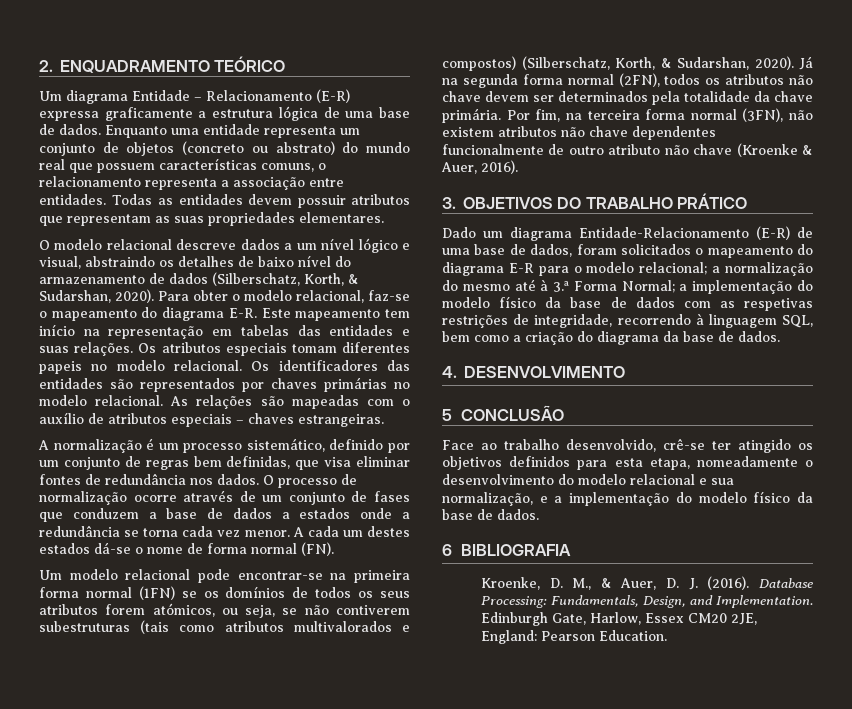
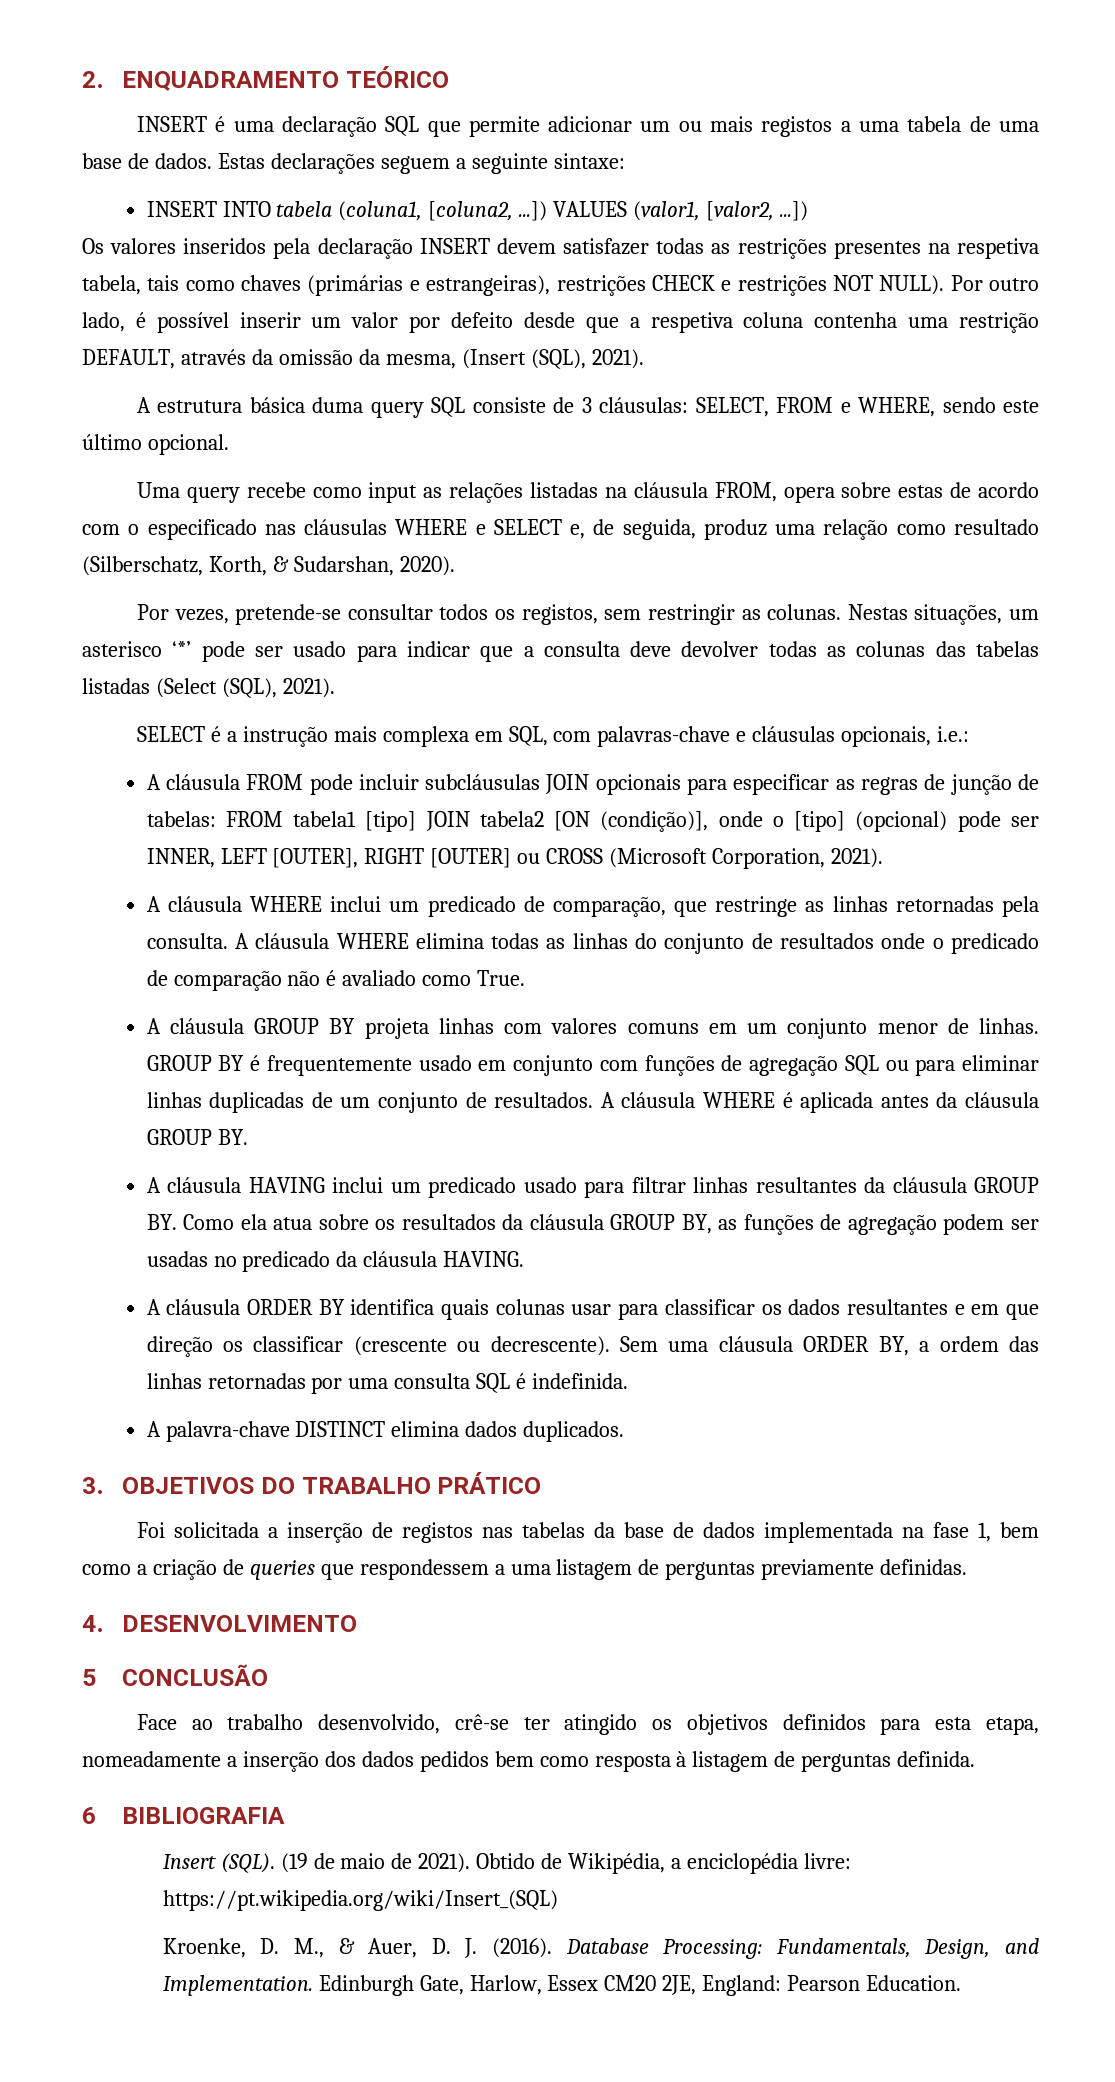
- Um diagrama Entidade – Relacionamento (E-R) expressa graficamente a estrutura lógica de uma base de dados.
+ INSERT é uma declaração SQL que permite adicionar um ou mais registos a uma tabela de uma base de dados.
- Enquanto uma entidade representa um conjunto de objetos (concreto ou abstrato) do mundo real que possuem características comuns, o relacionamento representa a associação entre entidades. Todas as entidades devem possuir atributos que representam as suas propriedades elementares.
- O modelo relacional descreve dados a um nível lógico e visual, abstraindo os detalhes de baixo nível do armazenamento de dados (Silberschatz, Korth, & Sudarshan, 2020). Para obter o modelo relacional, faz-se o mapeamento do diagrama E-R. Este mapeamento tem início na representação em tabelas das entidades e suas relações. Os atributos especiais tomam diferentes papeis no modelo relacional. Os identificadores das entidades são representados por chaves primárias no modelo relacional. As relações são mapeadas com o auxílio de atributos especiais – chaves estrangeiras.
- A normalização é um processo sistemático, definido por um conjunto de regras bem definidas, que visa eliminar fontes de redundância nos dados. O processo de normalização ocorre através de um conjunto de fases que conduzem a base de dados a estados onde a redundância se torna cada vez menor. A cada um destes estados dá-se o nome de forma normal (FN).
- Um modelo relacional pode encontrar-se na primeira forma normal (1FN) se os domínios de todos os seus atributos forem atómicos, ou seja, se não contiverem subestruturas (tais como atributos multivalorados e compostos) (Silberschatz, Korth, & Sudarshan, 2020). Já na segunda forma normal (2FN), todos os atributos não chave devem ser determinados pela totalidade da chave primária. Por fim, na terceira forma normal (3FN), não existem atributos não chave dependentes funcionalmente de outro atributo não chave (Kroenke & Auer, 2016).
+ Estas declarações seguem a seguinte sintaxe:
+ INSERT INTO tabela (coluna1, [coluna2, ...]) VALUES (valor1, [valor2, ...])
+ Os valores inseridos pela declaração INSERT devem satisfazer todas as restrições presentes na respetiva tabela, tais como chaves (primárias e estrangeiras), restrições CHECK e restrições NOT NULL). Por outro lado, é possível inserir um valor por defeito desde que a respetiva coluna contenha uma restrição DEFAULT, através da omissão da mesma, (Insert (SQL), 2021).
+ A estrutura básica duma query SQL consiste de 3 cláusulas: SELECT, FROM e WHERE, sendo este último opcional.
+ Uma query recebe como input as relações listadas na cláusula FROM, opera sobre estas de acordo com o especificado nas cláusulas WHERE e SELECT e, de seguida, produz uma relação como resultado (Silberschatz, Korth, & Sudarshan, 2020).
+ Por vezes, pretende-se consultar todos os registos, sem restringir as colunas. Nestas situações, um asterisco ‘*’ pode ser usado para indicar que a consulta deve devolver todas as colunas das tabelas listadas (Select (SQL), 2021).
+ SELECT é a instrução mais complexa em SQL, com palavras-chave e cláusulas opcionais, i.e.:
+ A cláusula FROM pode incluir subcláusulas JOIN opcionais para especificar as regras de junção de tabelas: FROM tabela1 [tipo] JOIN tabela2 [ON (condição)], onde o [tipo] (opcional) pode ser INNER, LEFT [OUTER], RIGHT [OUTER] ou CROSS (Microsoft Corporation, 2021).
+ A cláusula WHERE inclui um predicado de comparação, que restringe as linhas retornadas pela consulta. A cláusula WHERE elimina todas as linhas do conjunto de resultados onde o predicado de comparação não é avaliado como True.
+ A cláusula GROUP BY projeta linhas com valores comuns em um conjunto menor de linhas. GROUP BY é frequentemente usado em conjunto com funções de agregação SQL ou para eliminar linhas duplicadas de um conjunto de resultados. A cláusula WHERE é aplicada antes da cláusula GROUP BY.
+ A cláusula HAVING inclui um predicado usado para filtrar linhas resultantes da cláusula GROUP BY. Como ela atua sobre os resultados da cláusula GROUP BY, as funções de agregação podem ser usadas no predicado da cláusula HAVING.
+ A cláusula ORDER BY identifica quais colunas usar para classificar os dados resultantes e em que direção os classificar (crescente ou decrescente). Sem uma cláusula ORDER BY, a ordem das linhas retornadas por uma consulta SQL é indefinida.
+ A palavra-chave DISTINCT elimina dados duplicados.
- Dado um diagrama Entidade-Relacionamento (E-R) de uma base de dados, foram solicitados o mapeamento do diagrama E-R para o modelo relacional; a normalização do mesmo até à 3.ª Forma Normal; a implementação do modelo físico da base de dados com as respetivas restrições de integridade, recorrendo à linguagem SQL, bem como a criação do diagrama da base de dados.
+ Foi solicitada a inserção de registos nas tabelas da base de dados implementada na fase 1, bem como a criação de queries que respondessem a uma listagem de perguntas previamente definidas.
- Face ao trabalho desenvolvido, crê-se ter atingido os objetivos definidos para esta etapa, nomeadamente o desenvolvimento do modelo relacional e sua normalização, e a implementação do modelo físico da base de dados.
+ Face ao trabalho desenvolvido, crê-se ter atingido os objetivos definidos para esta etapa, nomeadamente a inserção dos dados pedidos bem como resposta à listagem de perguntas definida.
  6 BIBLIOGRAFIA
+ Insert (SQL). (19 de maio de 2021). Obtido de Wikipédia, a enciclopédia livre: https://pt.wikipedia.org/wiki/Insert_(SQL)

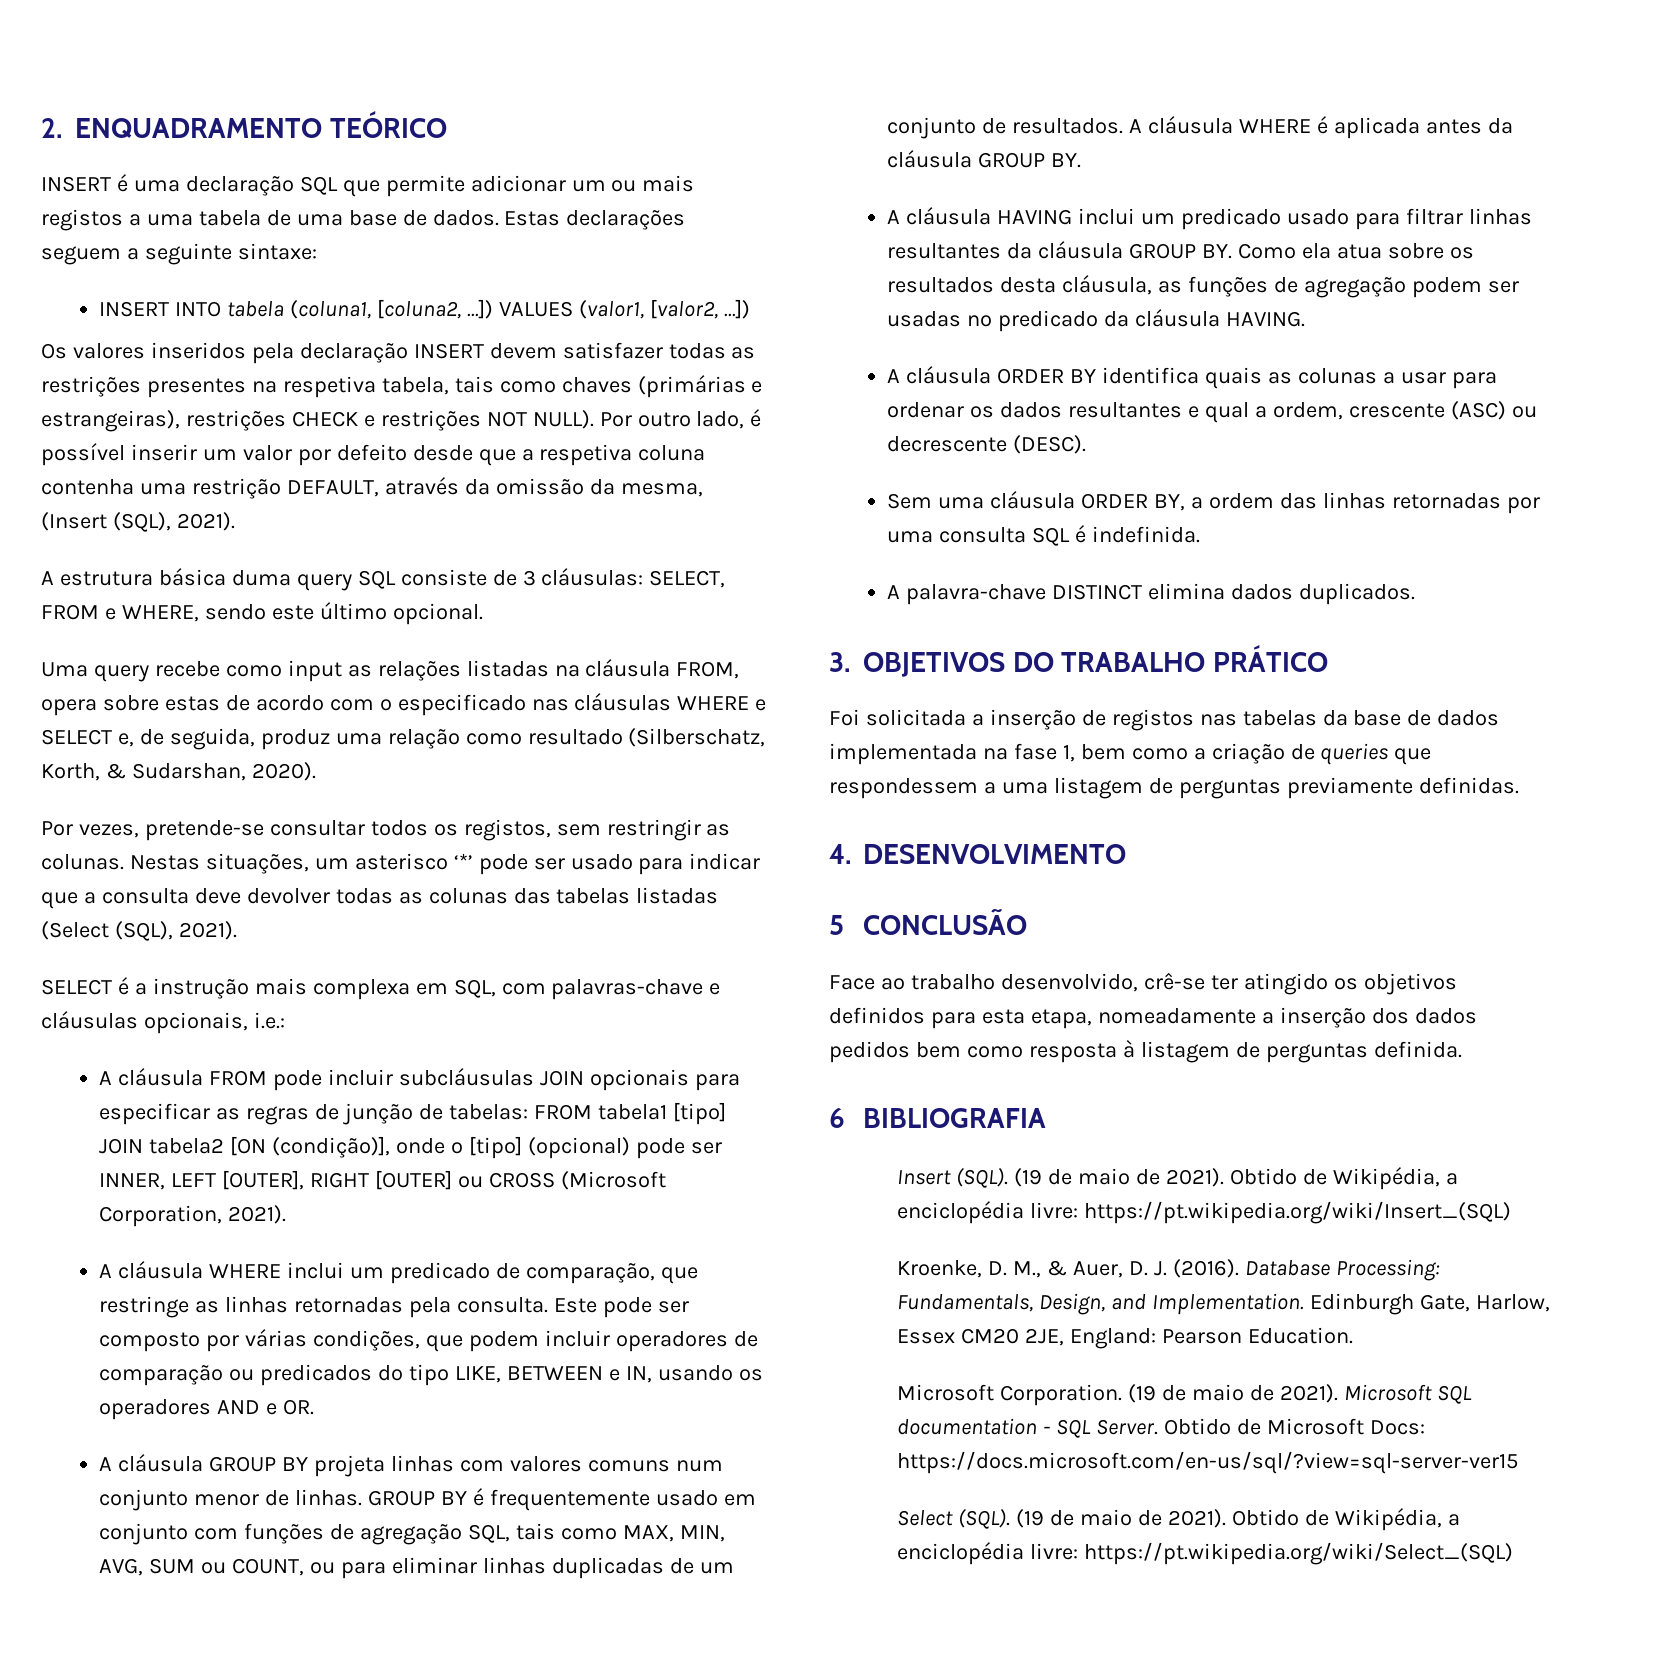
- A cláusula WHERE elimina todas as linhas do conjunto de resultados onde o predicado de comparação não é avaliado como True.
+ Este pode ser composto por várias condições, que podem incluir operadores de comparação ou predicados do tipo LIKE, BETWEEN e IN, usando os operadores AND e OR.
- A cláusula GROUP BY projeta linhas com valores comuns em um conjunto menor de linhas.
+ A cláusula GROUP BY projeta linhas com valores comuns num conjunto menor de linhas.
- GROUP BY é frequentemente usado em conjunto com funções de agregação SQL ou para eliminar linhas duplicadas de um conjunto de resultados.
+ GROUP BY é frequentemente usado em conjunto com funções de agregação SQL, tais como MAX, MIN, AVG, SUM ou COUNT, ou para eliminar linhas duplicadas de um conjunto de resultados.
- A cláusula HAVING inclui um predicado usado para filtrar linhas resultantes da cláusula GROUP BY. Como ela atua sobre os resultados da cláusula GROUP BY, as funções de agregação podem ser usadas no predicado da cláusula HAVING.
+ A cláusula HAVING inclui um predicado usado para filtrar linhas resultantes da cláusula GROUP BY. Como ela atua sobre os resultados desta cláusula, as funções de agregação podem ser usadas no predicado da cláusula HAVING.
- A cláusula ORDER BY identifica quais colunas usar para classificar os dados resultantes e em que direção os classificar (crescente ou decrescente). Sem uma cláusula ORDER BY, a ordem das linhas retornadas por uma consulta SQL é indefinida.
+ A cláusula ORDER BY identifica quais as colunas a usar para ordenar os dados resultantes e qual a ordem, crescente (ASC) ou decrescente (DESC).
+ Sem uma cláusula ORDER BY, a ordem das linhas retornadas por uma consulta SQL é indefinida.
+ Microsoft Corporation. (19 de maio de 2021). Microsoft SQL documentation - SQL Server. Obtido de Microsoft Docs: https://docs.microsoft.com/en-us/sql/?view=sql-server-ver15
+ Select (SQL). (19 de maio de 2021). Obtido de Wikipédia, a enciclopédia livre: https://pt.wikipedia.org/wiki/Select_(SQL)

